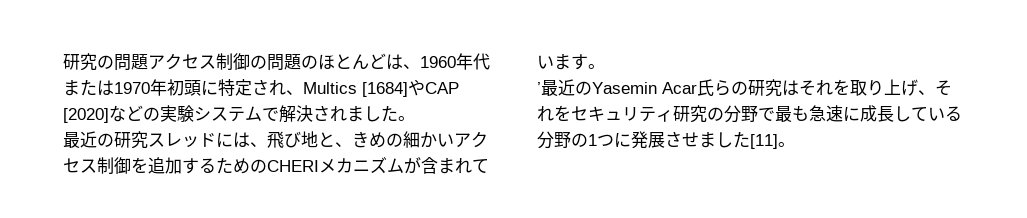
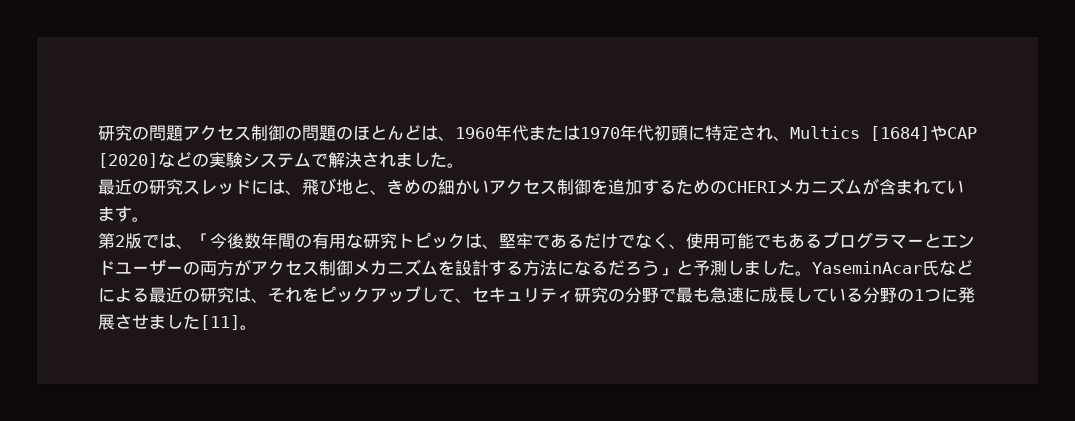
- 研究の問題アクセス制御の問題のほとんどは、1960年代または1970年初頭に特定され、Multics [1684]やCAP [2020]などの実験システムで解決されました。
+ 研究の問題アクセス制御の問題のほとんどは、1960年代または1970年代初頭に特定され、Multics [1684]やCAP [2020]などの実験システムで解決されました。
- ’最近のYasemin Acar氏らの研究はそれを取り上げ、それをセキュリティ研究の分野で最も急速に成長している分野の1つに発展させました[11]。
+ 第2版では、「今後数年間の有用な研究トピックは、堅牢であるだけでなく、使用可能でもあるプログラマーとエンドユーザーの両方がアクセス制御メカニズムを設計する方法になるだろう」と予測しました。YaseminAcar氏などによる最近の研究は、それをピックアップして、セキュリティ研究の分野で最も急速に成長している分野の1つに発展させました[11]。

